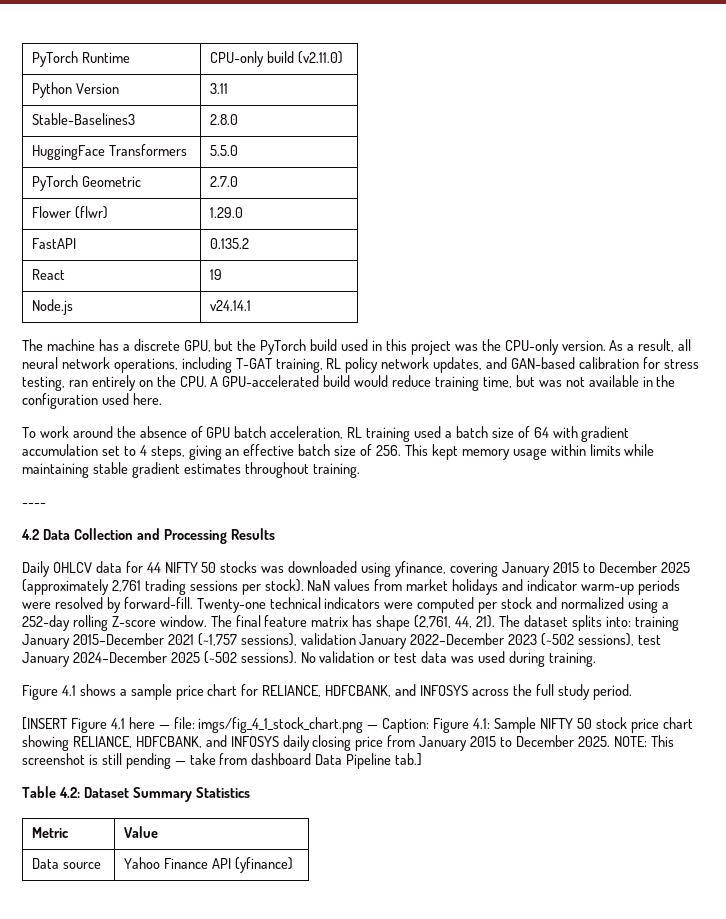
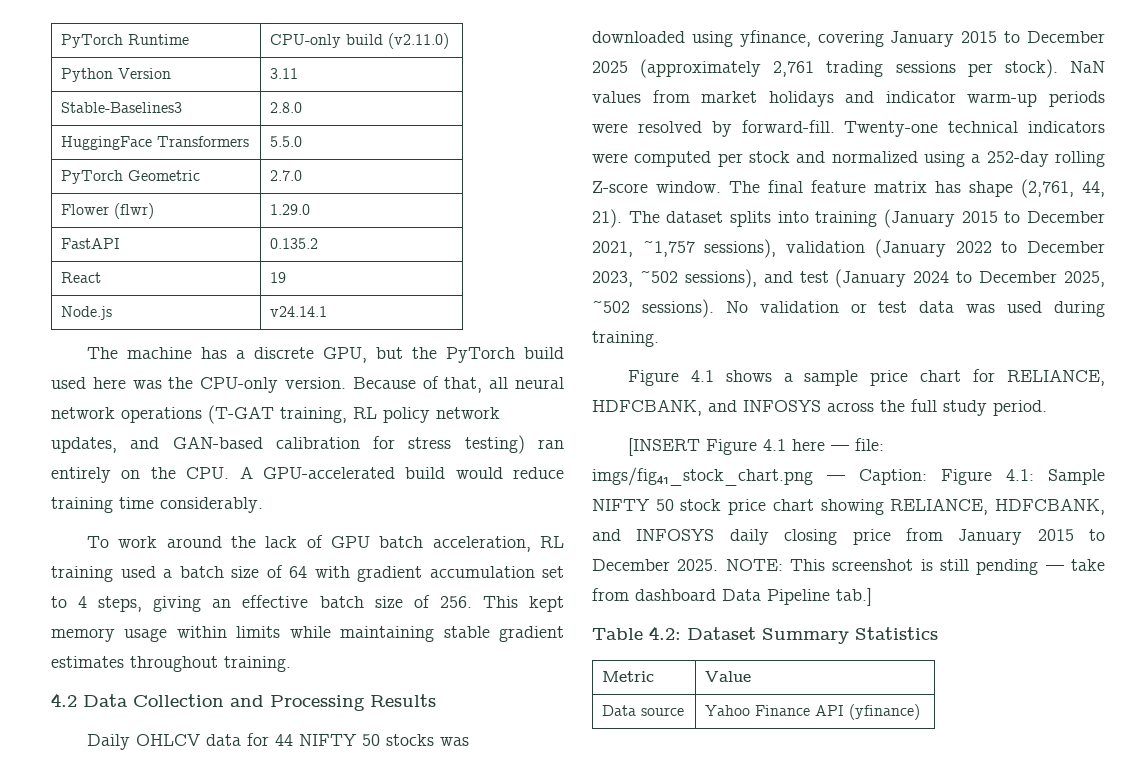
- The machine has a discrete GPU, but the PyTorch build used in this project was the CPU-only version.
+ The machine has a discrete GPU, but the PyTorch build used here was the CPU-only version.
- As a result, all neural network operations, including T-GAT training, RL policy network updates, and GAN-based calibration for stress testing, ran entirely on the CPU. A GPU-accelerated build would reduce training time, but was not available in the configuration used here.
+ Because of that, all neural network operations (T-GAT training, RL policy network updates, and GAN-based calibration for stress testing) ran entirely on the CPU. A GPU-accelerated build would reduce training time considerably.
- To work around the absence of GPU batch acceleration, RL training used a batch size of 64 with gradient accumulation set to 4 steps, giving an effective batch size of 256. This kept memory usage within limits while maintaining stable gradient estimates throughout training.
+ To work around the lack of GPU batch acceleration, RL training used a batch size of 64 with gradient accumulation set to 4 steps, giving an effective batch size of 256. This kept memory usage within limits while maintaining stable gradient estimates throughout training.
- ----
- The dataset splits into: training January 2015–December 2021 (~1,757 sessions), validation January 2022–December 2023 (~502 sessions), test January 2024–December 2025 (~502 sessions).
+ The dataset splits into training (January 2015 to December 2021, ~1,757 sessions), validation (January 2022 to December 2023, ~502 sessions), and test (January 2024 to December 2025, ~502 sessions).
- [INSERT Figure 4.1 here — file: imgs/fig_4_1_stock_chart.png — Caption: Figure 4.1: Sample NIFTY 50 stock price chart showing RELIANCE, HDFCBANK, and INFOSYS daily closing price from January 2015 to December 2025.
+ [INSERT Figure 4.1 here — file: imgs/fig₄₁_stock_chart.png — Caption: Figure 4.1: Sample NIFTY 50 stock price chart showing RELIANCE, HDFCBANK, and INFOSYS daily closing price from January 2015 to December 2025.

